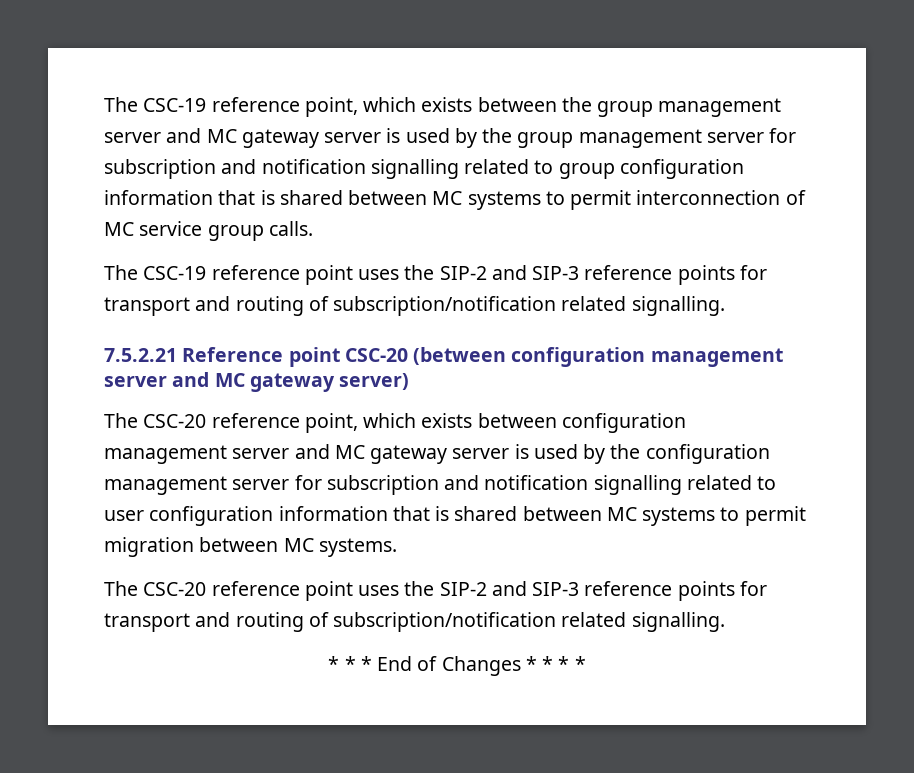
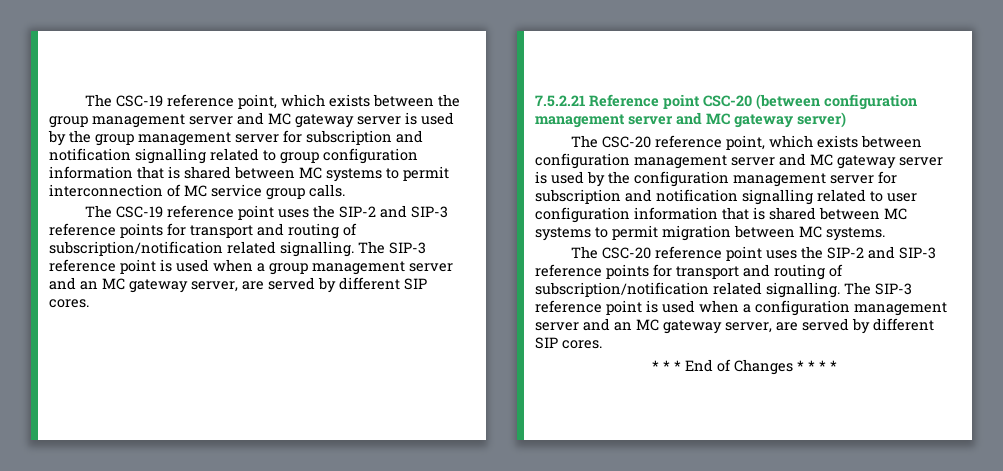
+ The SIP-3 reference point is used when a group management server and an MC gateway server, are served by different SIP cores.
+ The SIP-3 reference point is used when a configuration management server and an MC gateway server, are served by different SIP cores.

